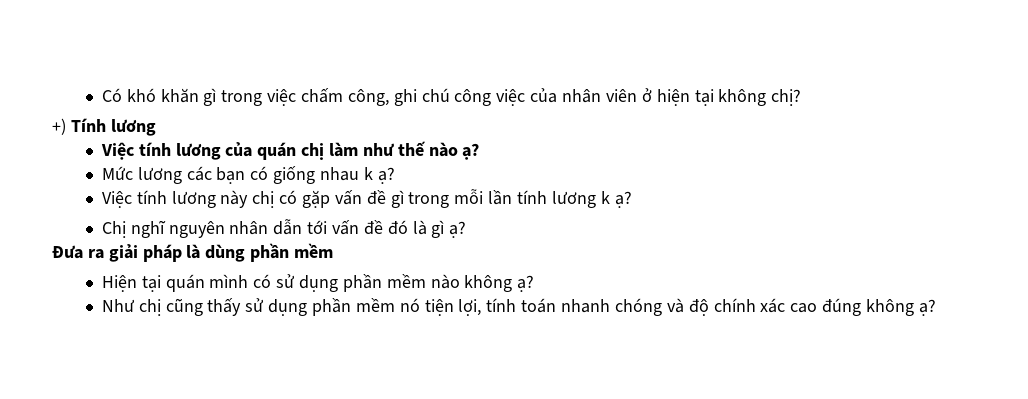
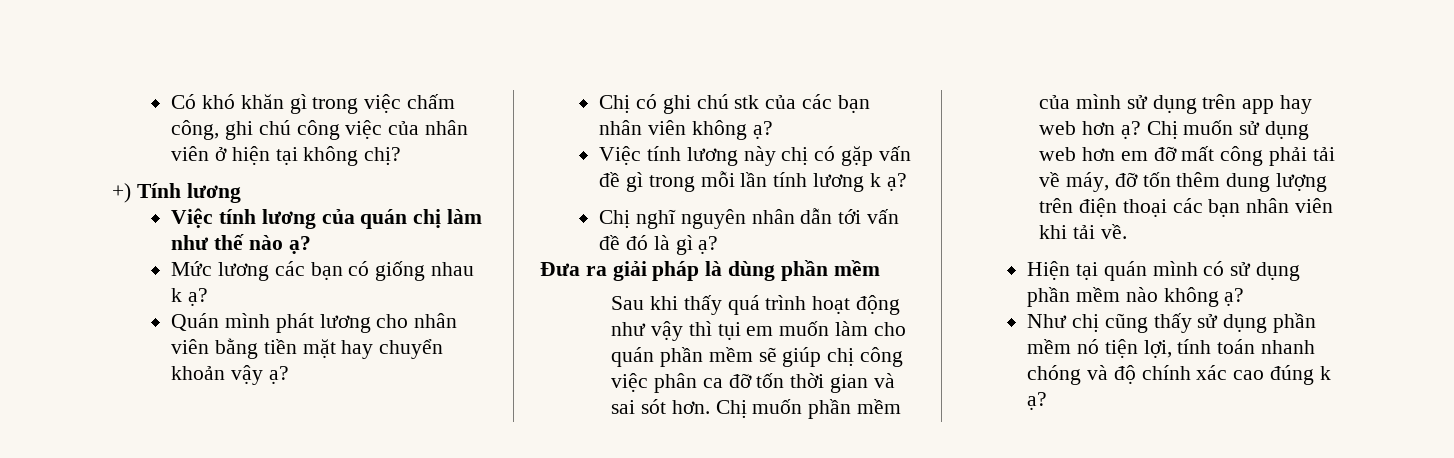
+ Quán mình phát lương cho nhân viên bằng tiền mặt hay chuyển khoản vậy ạ?
+ Chị có ghi chú stk của các bạn nhân viên không ạ?
+ Sau khi thấy quá trình hoạt động như vậy thì tụi em muốn làm cho quán phần mềm sẽ giúp chị công việc phân ca đỡ tốn thời gian và sai sót hơn. Chị muốn phần mềm của mình sử dụng trên app hay web hơn ạ? Chị muốn sử dụng web hơn em đỡ mất công phải tải về máy, đỡ tốn thêm dung lượng trên điện thoại các bạn nhân viên khi tải về.
- Như chị cũng thấy sử dụng phần mềm nó tiện lợi, tính toán nhanh chóng và độ chính xác cao đúng không ạ?
+ Như chị cũng thấy sử dụng phần mềm nó tiện lợi, tính toán nhanh chóng và độ chính xác cao đúng k ạ?

